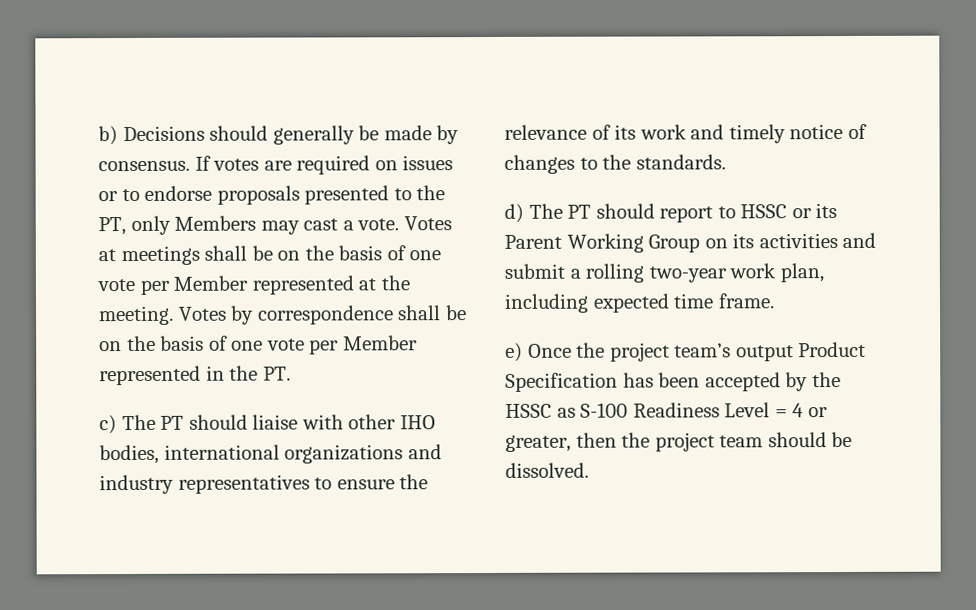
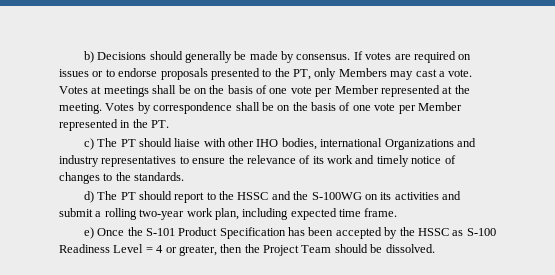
- c) The PT should liaise with other IHO bodies, international organizations and industry representatives to ensure the relevance of its work and timely notice of changes to the standards.
+ c) The PT should liaise with other IHO bodies, international Organizations and industry representatives to ensure the relevance of its work and timely notice of changes to the standards.
- d) The PT should report to HSSC or its Parent Working Group on its activities and submit a rolling two-year work plan, including expected time frame.
+ d) The PT should report to the HSSC and the S-100WG on its activities and submit a rolling two-year work plan, including expected time frame.
- e) Once the project team’s output Product Specification has been accepted by the HSSC as S-100 Readiness Level = 4 or greater, then the project team should be dissolved.
+ e) Once the S-101 Product Specification has been accepted by the HSSC as S-100 Readiness Level = 4 or greater, then the Project Team should be dissolved.

